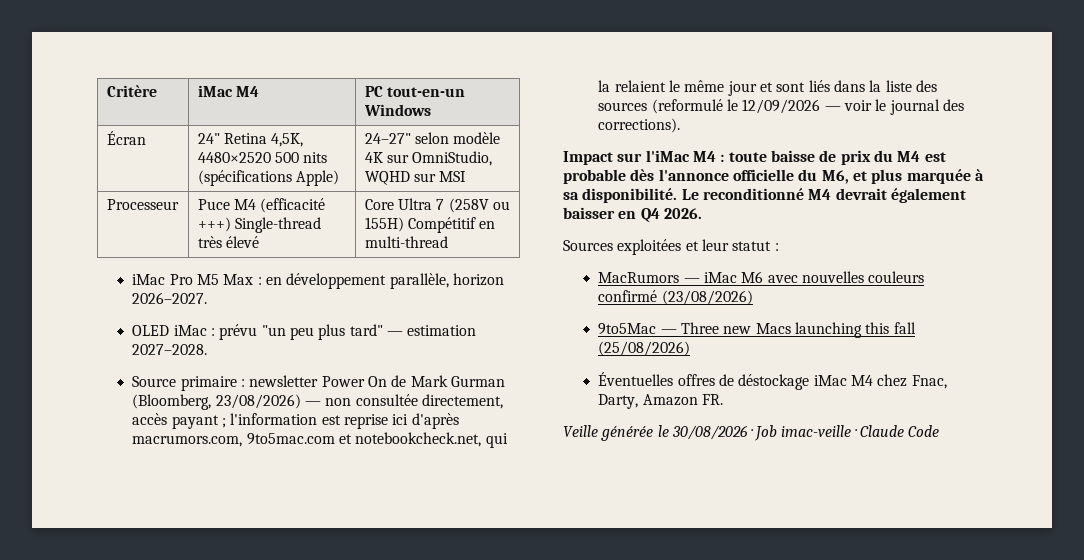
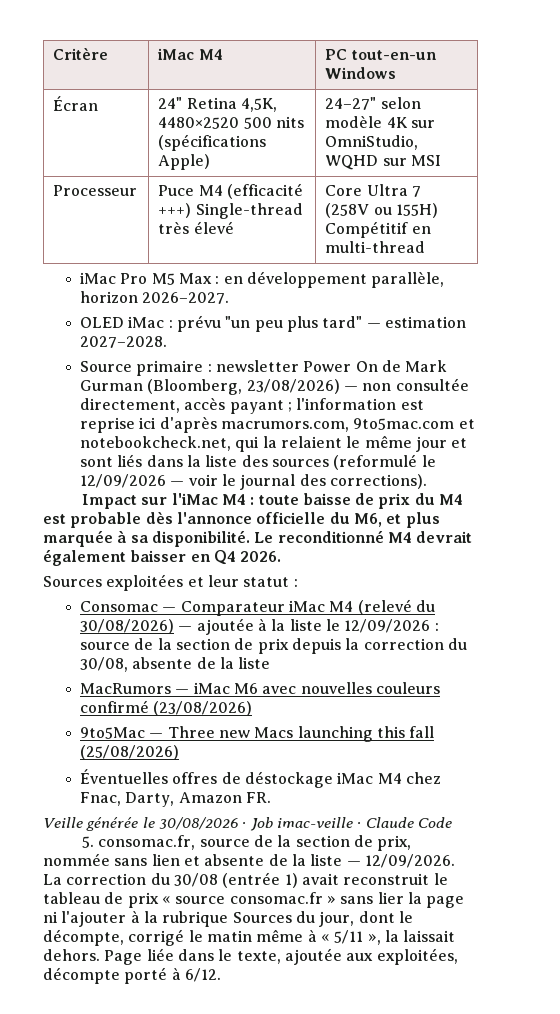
+ Consomac — Comparateur iMac M4 (relevé du 30/08/2026) — ajoutée à la liste le 12/09/2026 : source de la section de prix depuis la correction du 30/08, absente de la liste
+ 5. consomac.fr, source de la section de prix, nommée sans lien et absente de la liste — 12/09/2026. La correction du 30/08 (entrée 1) avait reconstruit le tableau de prix « source consomac.fr » sans lier la page ni l'ajouter à la rubrique Sources du jour, dont le décompte, corrigé le matin même à « 5/11 », la laissait dehors. Page liée dans le texte, ajoutée aux exploitées, décompte porté à 6/12.

